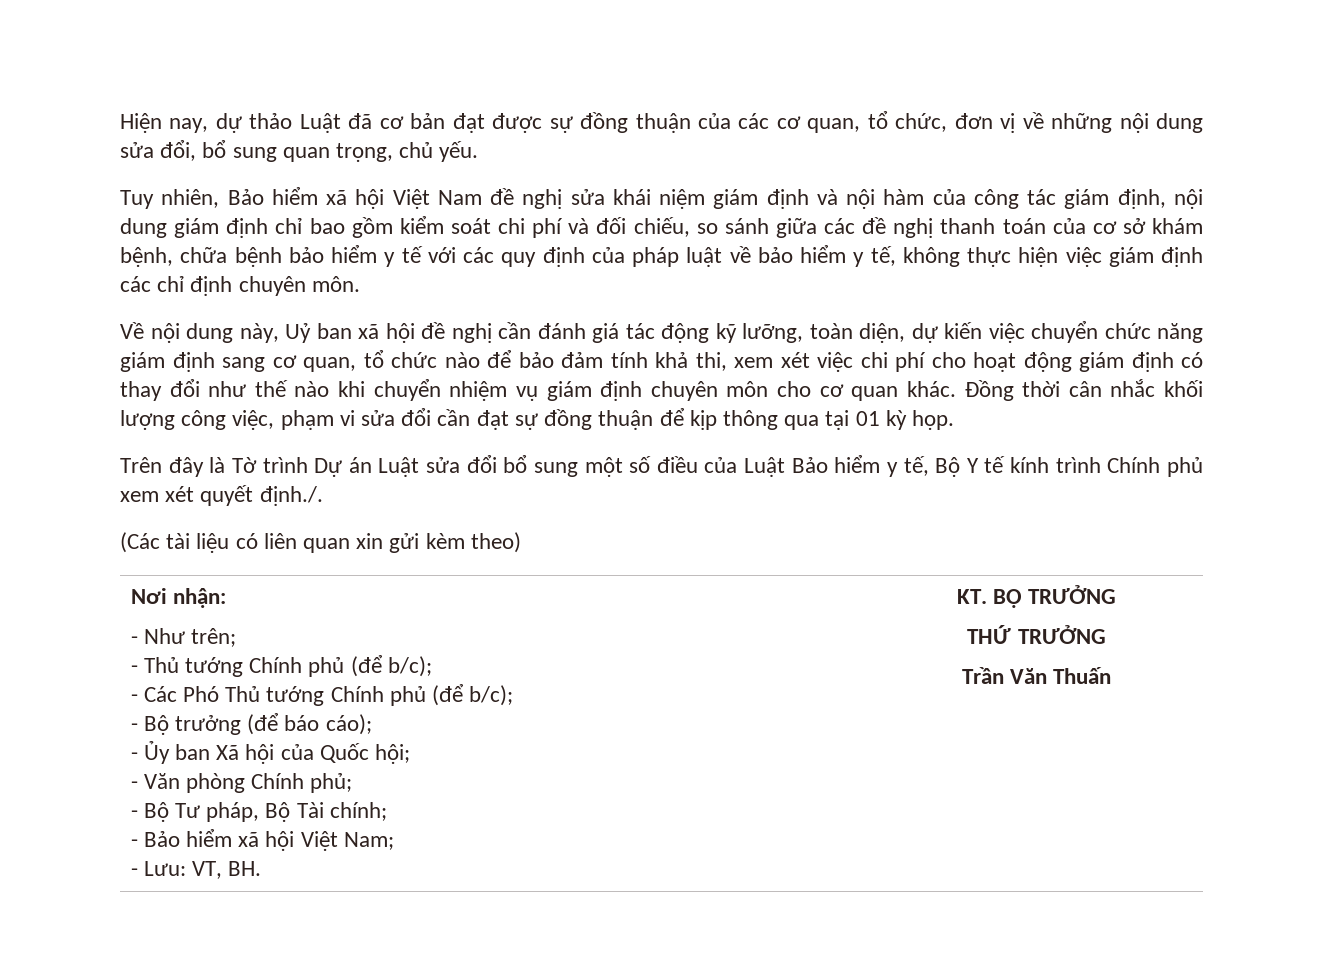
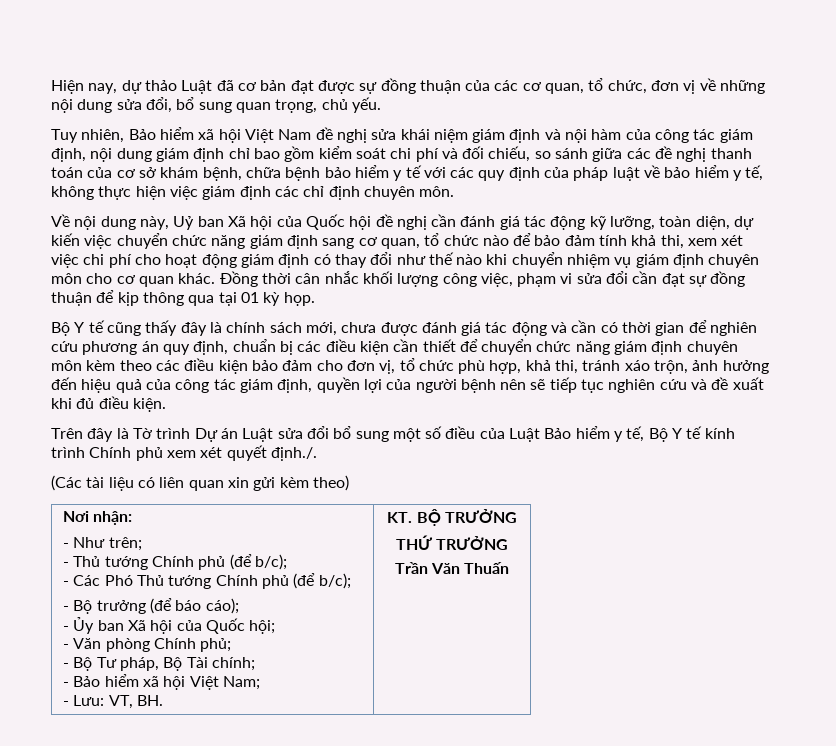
- Về nội dung này, Uỷ ban xã hội đề nghị cần đánh giá tác động kỹ lưỡng, toàn diện, dự kiến việc chuyển chức năng giám định sang cơ quan, tổ chức nào để bảo đảm tính khả thi, xem xét việc chi phí cho hoạt động giám định có thay đổi như thế nào khi chuyển nhiệm vụ giám định chuyên môn cho cơ quan khác.
+ Về nội dung này, Uỷ ban Xã hội của Quốc hội đề nghị cần đánh giá tác động kỹ lưỡng, toàn diện, dự kiến việc chuyển chức năng giám định sang cơ quan, tổ chức nào để bảo đảm tính khả thi, xem xét việc chi phí cho hoạt động giám định có thay đổi như thế nào khi chuyển nhiệm vụ giám định chuyên môn cho cơ quan khác.
+ Bộ Y tế cũng thấy đây là chính sách mới, chưa được đánh giá tác động và cần có thời gian để nghiên cứu phương án quy định, chuẩn bị các điều kiện cần thiết để chuyển chức năng giám định chuyên môn kèm theo các điều kiện bảo đảm cho đơn vị, tổ chức phù hợp, khả thi, tránh xáo trộn, ảnh hưởng đến hiệu quả của công tác giám định, quyền lợi của người bệnh nên sẽ tiếp tục nghiên cứu và đề xuất khi đủ điều kiện.

